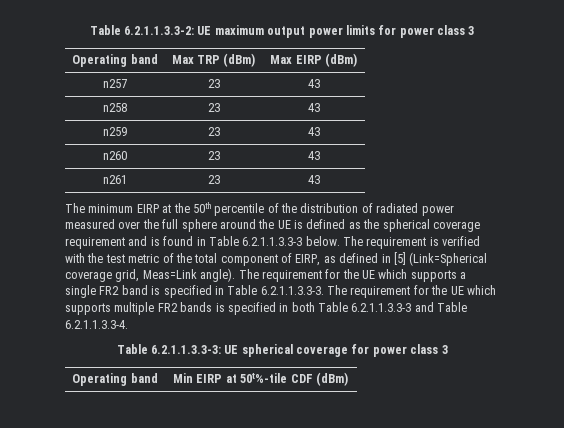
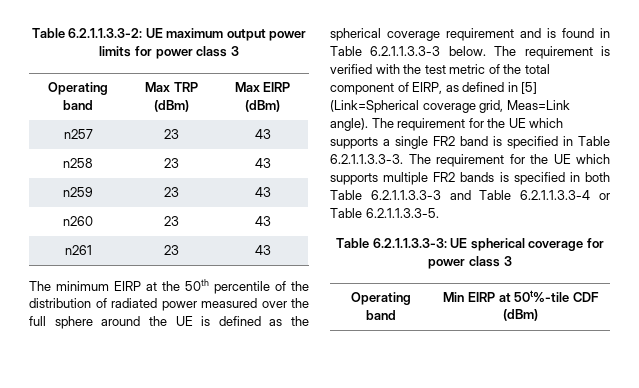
- The requirement for the UE which supports a single FR2 band is specified in Table 6.2.1.1.3.3-3. The requirement for the UE which supports multiple FR2 bands is specified in both Table 6.2.1.1.3.3-3 and Table 6.2.1.1.3.3-4.
+ The requirement for the UE which supports a single FR2 band is specified in Table 6.2.1.1.3.3-3. The requirement for the UE which supports multiple FR2 bands is specified in both Table 6.2.1.1.3.3-3 and Table 6.2.1.1.3.3-4 or Table 6.2.1.1.3.3-5.

